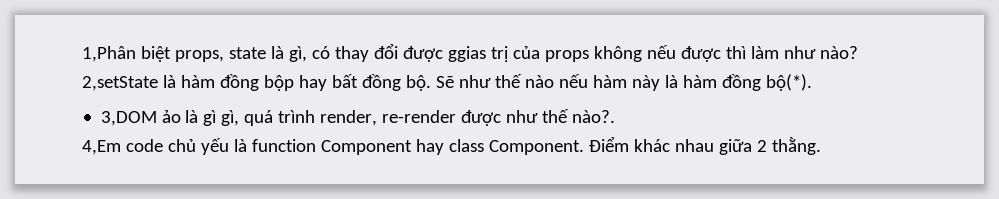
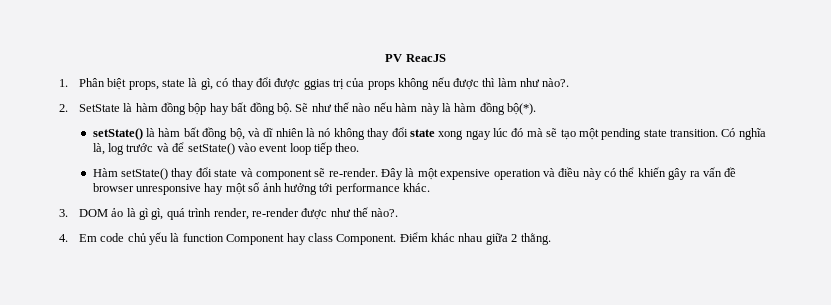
- 1,Phân biệt props, state là gì, có thay đổi được ggias trị của props không nếu được thì làm như nào?
- 2,setState là hàm đồng bộp hay bất đồng bộ.
+ PV ReacJS
+ 1. Phân biệt props, state là gì, có thay đổi được ggias trị của props không nếu được thì làm như nào?.
+ 2. SetState là hàm đồng bộp hay bất đồng bộ.
- 3,DOM ảo là gì gì, quá trình render, re-render được như thế nào?.
+ setState() là hàm bất đồng bộ, và dĩ nhiên là nó không thay đổi state xong ngay lúc đó mà sẽ tạo một pending state transition. Có nghĩa là, log trước và để setState() vào event loop tiếp theo.
+ Hàm setState() thay đổi state và component sẽ re-render. Đây là một expensive operation và điều này có thể khiến gây ra vấn đề browser unresponsive hay một số ảnh hưởng tới performance khác.
+ 3. DOM ảo là gì gì, quá trình render, re-render được như thế nào?.
- 4,Em code chủ yếu là function Component hay class Component.
+ 4. Em code chủ yếu là function Component hay class Component.

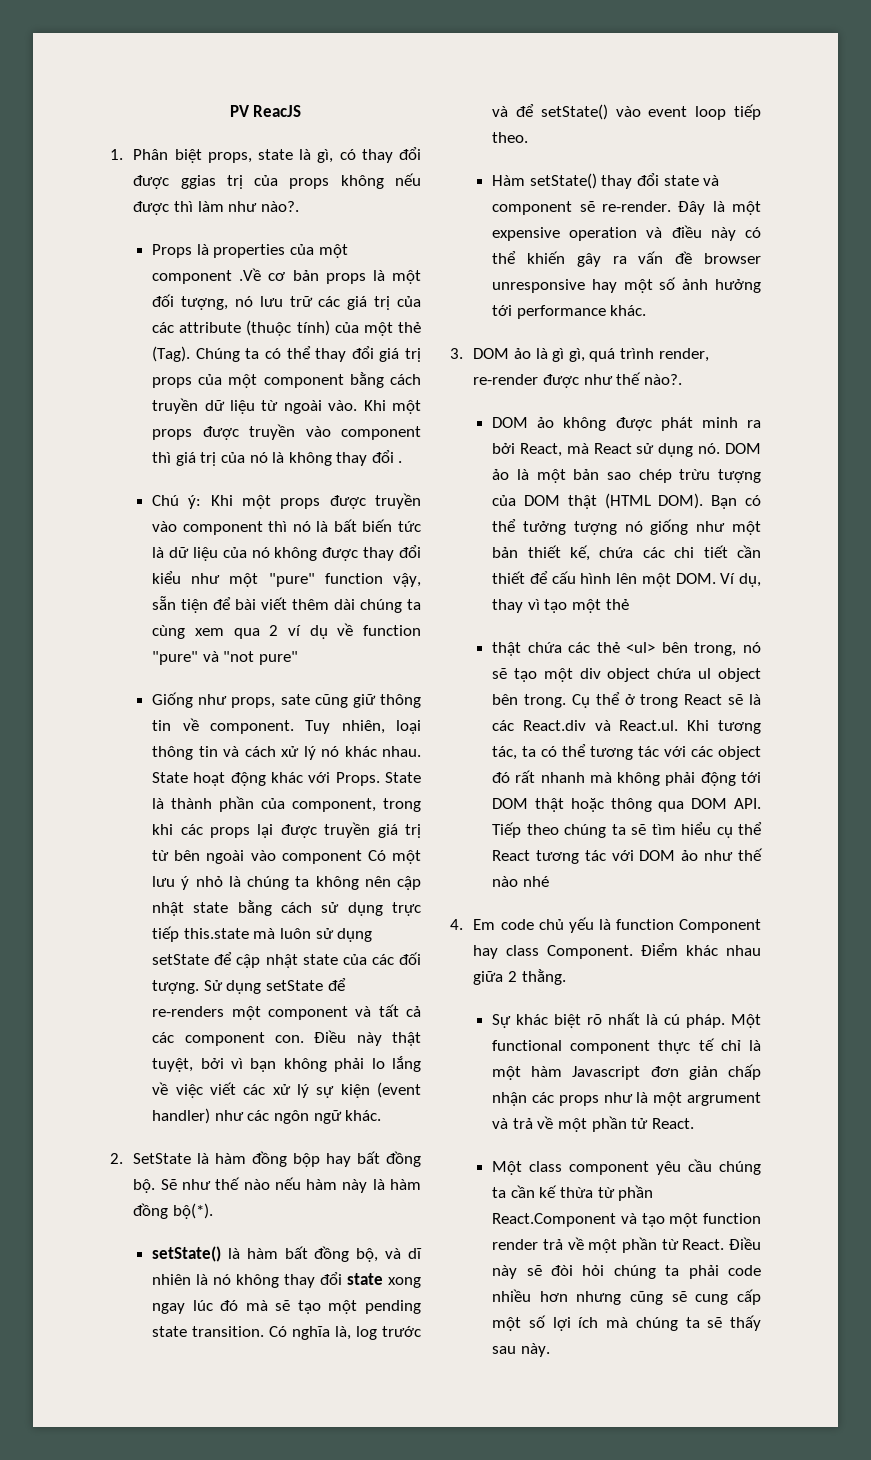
+ Props là properties của một component .Về cơ bản props là một đối tượng, nó lưu trữ các giá trị của các attribute (thuộc tính) của một thẻ (Tag). Chúng ta có thể thay đổi giá trị props của một component bằng cách truyền dữ liệu từ ngoài vào. Khi một props được truyền vào component thì giá trị của nó là không thay đổi .
+ Chú ý: Khi một props được truyền vào component thì nó là bất biến tức là dữ liệu của nó không được thay đổi kiểu như một "pure" function vậy, sẵn tiện để bài viết thêm dài chúng ta cùng xem qua 2 ví dụ về function "pure" và "not pure"
+ Giống như props, sate cũng giữ thông tin về component. Tuy nhiên, loại thông tin và cách xử lý nó khác nhau. State hoạt động khác với Props. State là thành phần của component, trong khi các props lại được truyền giá trị từ bên ngoài vào component Có một lưu ý nhỏ là chúng ta không nên cập nhật state bằng cách sử dụng trực tiếp this.state mà luôn sử dụng setState để cập nhật state của các đối tượng. Sử dụng setState để re-renders một component và tất cả các component con. Điều này thật tuyệt, bởi vì bạn không phải lo lắng về việc viết các xử lý sự kiện (event handler) như các ngôn ngữ khác.
+ DOM ảo không được phát minh ra bởi React, mà React sử dụng nó. DOM ảo là một bản sao chép trừu tượng của DOM thật (HTML DOM). Bạn có thể tưởng tượng nó giống như một bản thiết kế, chứa các chi tiết cần thiết để cấu hình lên một DOM. Ví dụ, thay vì tạo một thẻ
+ thật chứa các thẻ <ul> bên trong, nó sẽ tạo một div object chứa ul object bên trong. Cụ thể ở trong React sẽ là các React.div và React.ul. Khi tương tác, ta có thể tương tác với các object đó rất nhanh mà không phải động tới DOM thật hoặc thông qua DOM API. Tiếp theo chúng ta sẽ tìm hiểu cụ thể React tương tác với DOM ảo như thế nào nhé
+ Sự khác biệt rõ nhất là cú pháp. Một functional component thực tế chỉ là một hàm Javascript đơn giản chấp nhận các props như là một argrument và trả về một phần tử React.
+ Một class component yêu cầu chúng ta cần kế thừa từ phần React.Component và tạo một function render trả về một phần từ React. Điều này sẽ đòi hỏi chúng ta phải code nhiều hơn nhưng cũng sẽ cung cấp một số lợi ích mà chúng ta sẽ thấy sau này.

